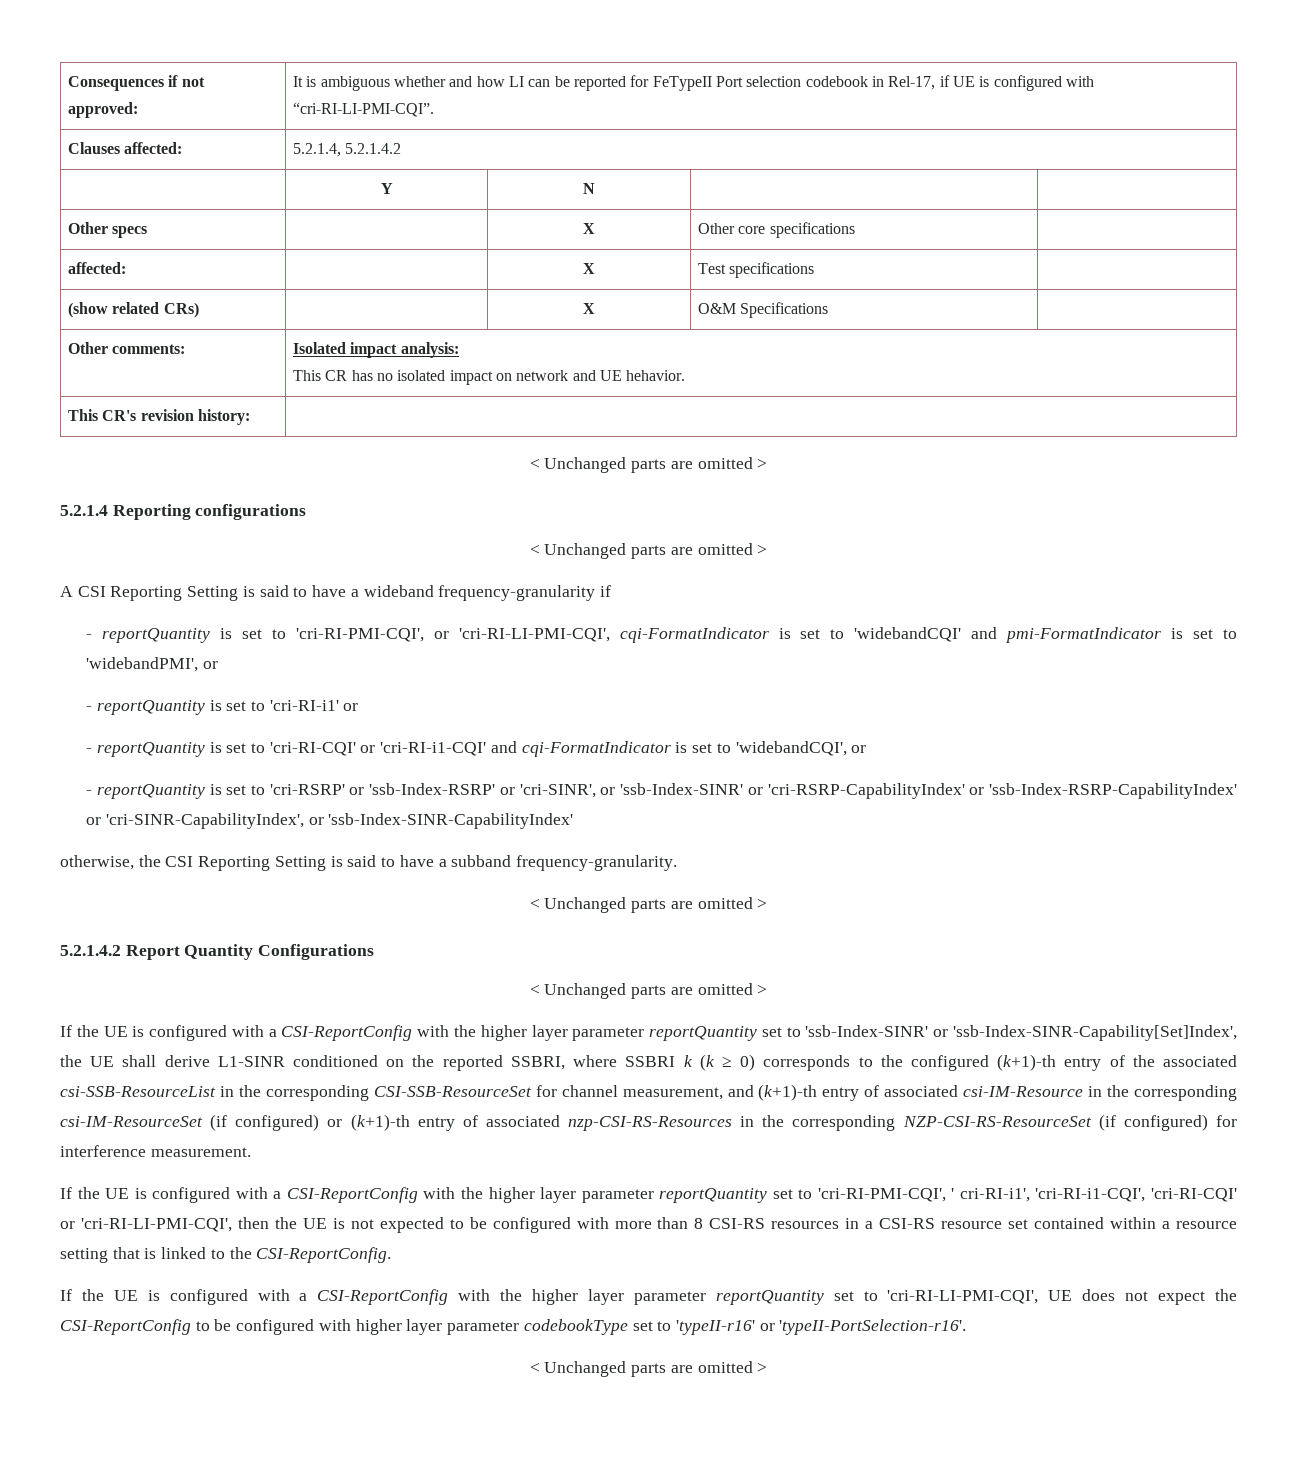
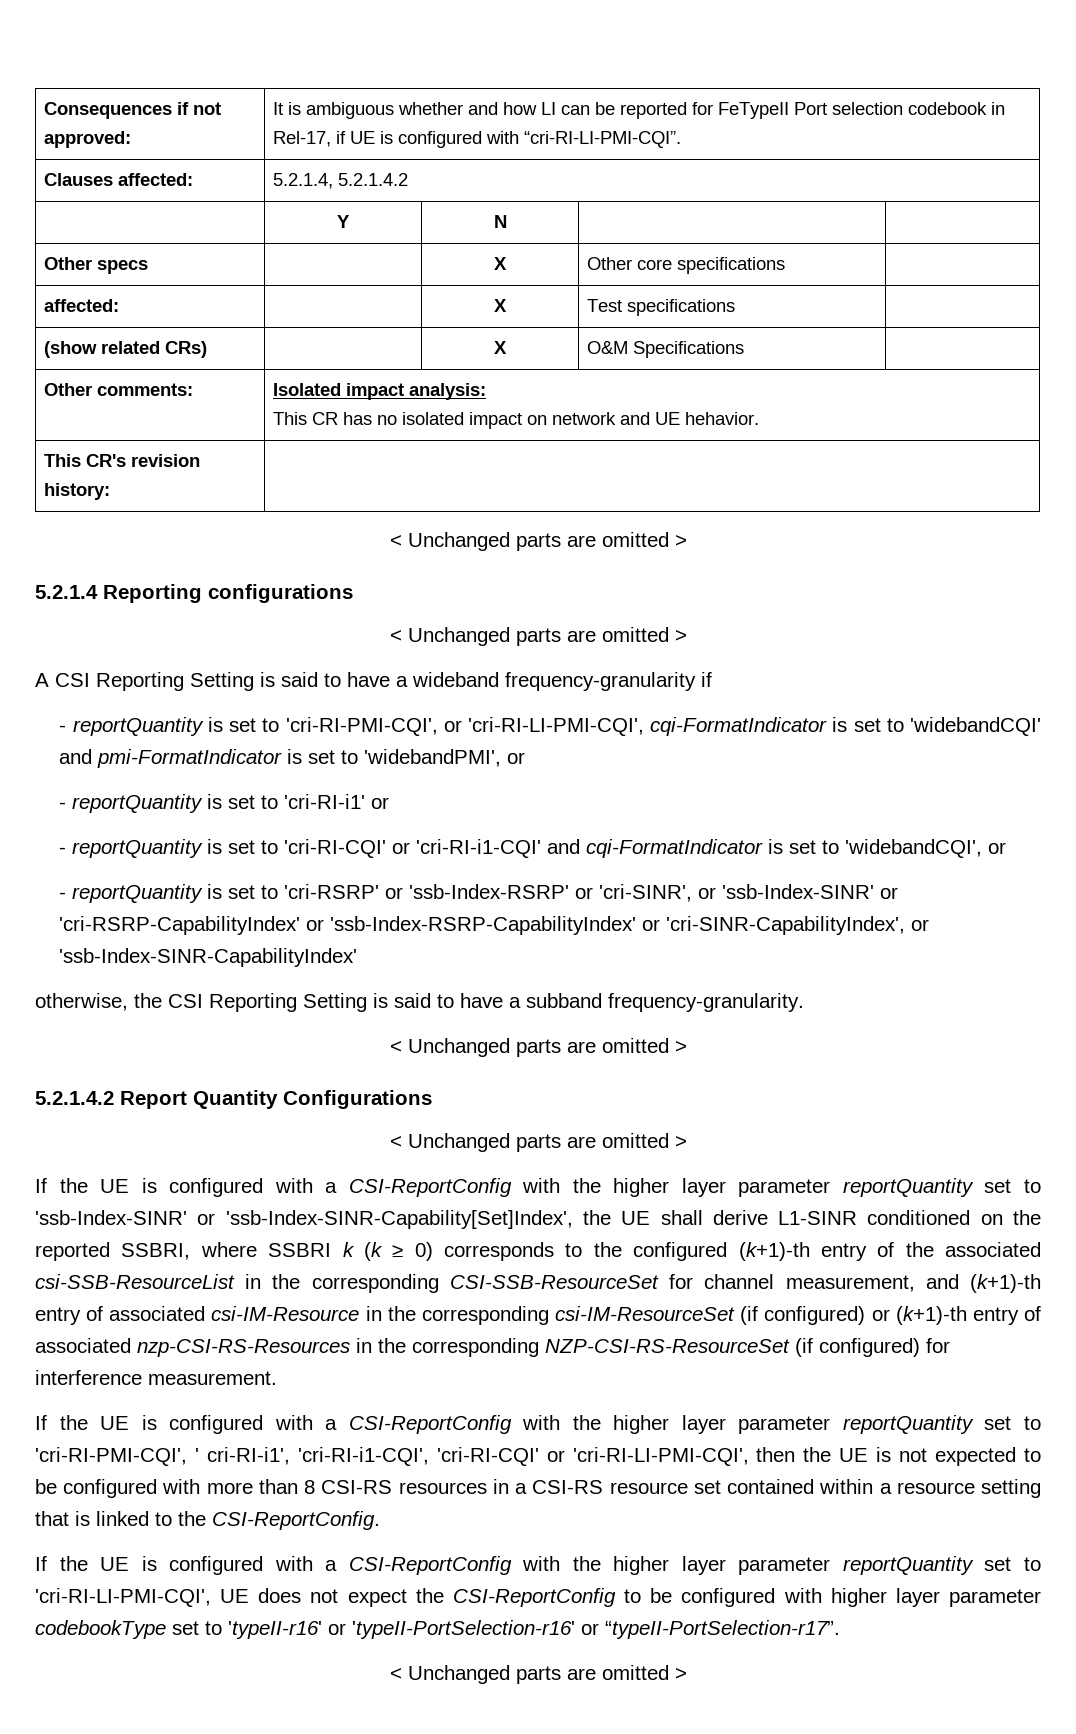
- If the UE is configured with a CSI-ReportConfig with the higher layer parameter reportQuantity set to 'cri-RI-LI-PMI-CQI', UE does not expect the CSI-ReportConfig to be configured with higher layer parameter codebookType set to 'typeII-r16' or 'typeII-PortSelection-r16'.
+ If the UE is configured with a CSI-ReportConfig with the higher layer parameter reportQuantity set to 'cri-RI-LI-PMI-CQI', UE does not expect the CSI-ReportConfig to be configured with higher layer parameter codebookType set to 'typeII-r16' or 'typeII-PortSelection-r16' or “typeII-PortSelection-r17”.

